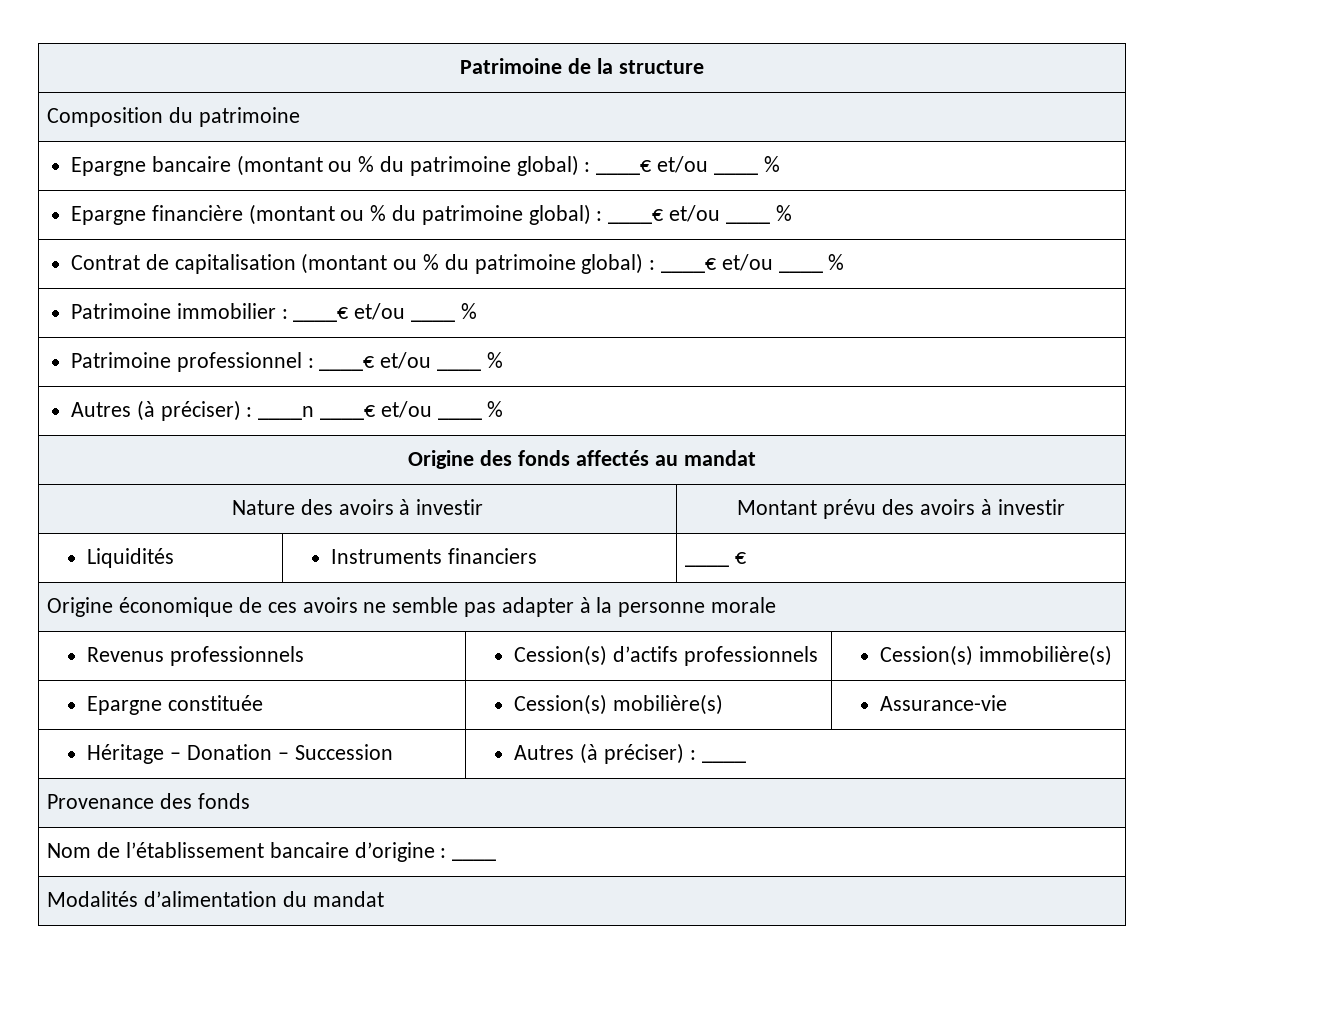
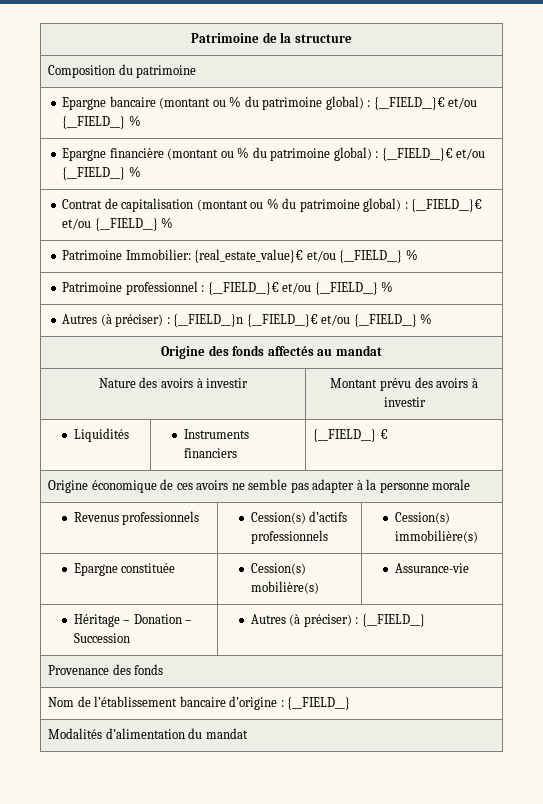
- Epargne bancaire (montant ou % du patrimoine global) : ____€ et/ou ____ %
+ Epargne bancaire (montant ou % du patrimoine global) : {__FIELD__}€ et/ou {__FIELD__} %
- Epargne financière (montant ou % du patrimoine global) : ____€ et/ou ____ %
+ Epargne financière (montant ou % du patrimoine global) : {__FIELD__}€ et/ou {__FIELD__} %
- Contrat de capitalisation (montant ou % du patrimoine global) : ____€ et/ou ____ %
- Patrimoine immobilier : ____€ et/ou ____ %
+ Contrat de capitalisation (montant ou % du patrimoine global) : {__FIELD__}€ et/ou {__FIELD__} %
+ Patrimoine Immobilier: {real_estate_value}€ et/ou {__FIELD__} %
- Patrimoine professionnel : ____€ et/ou ____ %
+ Patrimoine professionnel : {__FIELD__}€ et/ou {__FIELD__} %
- Autres (à préciser) : ____n ____€ et/ou ____ %
+ Autres (à préciser) : {__FIELD__}n {__FIELD__}€ et/ou {__FIELD__} %
- Liquidités | Instruments financiers | ____ €
+ Liquidités | Instruments financiers | {__FIELD__} €
- Héritage – Donation – Succession | Autres (à préciser) : ____
+ Héritage – Donation – Succession | Autres (à préciser) : {__FIELD__}
- Nom de l’établissement bancaire d’origine : ____
+ Nom de l’établissement bancaire d’origine : {__FIELD__}

